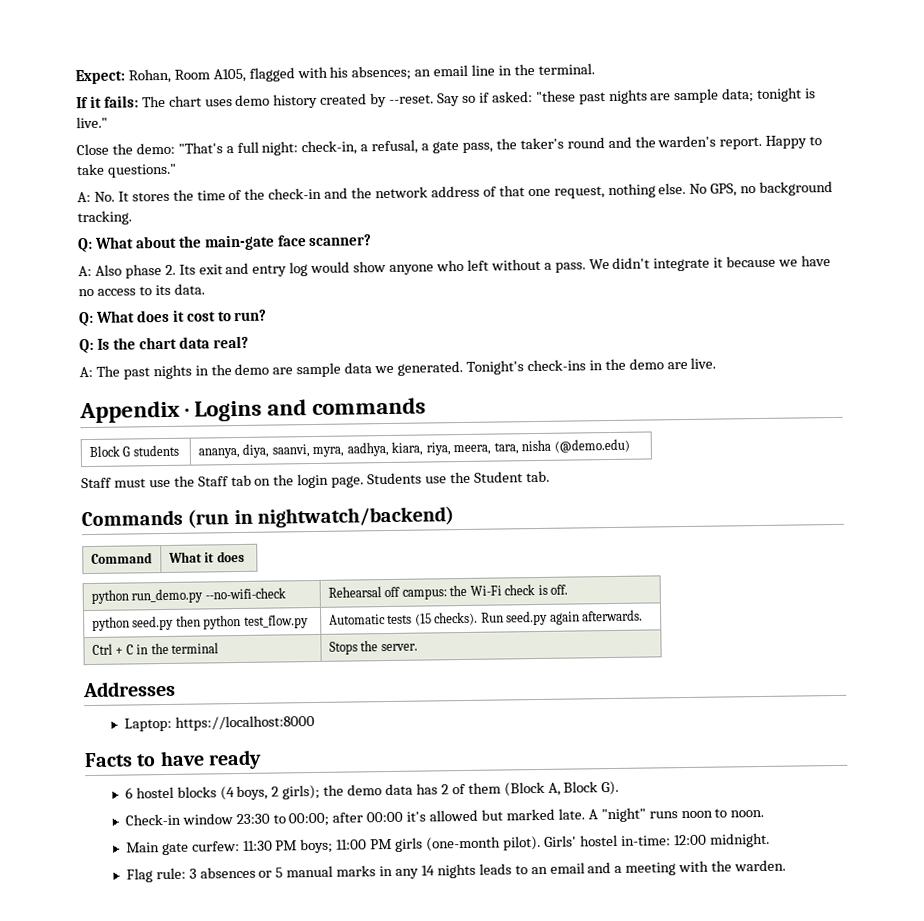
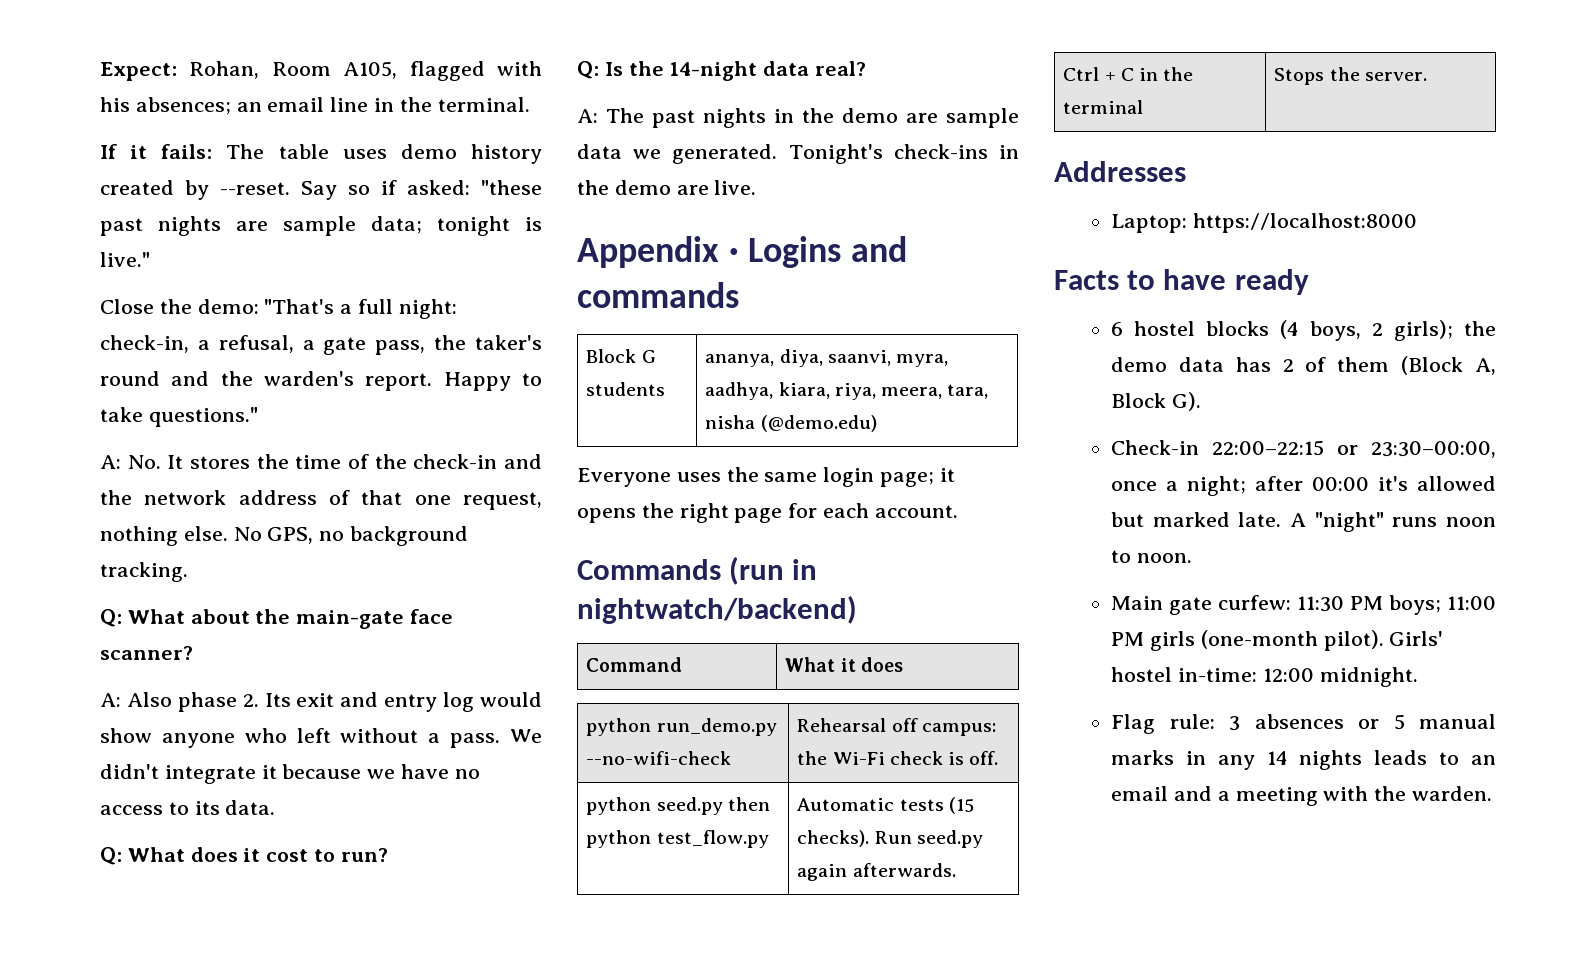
- If it fails: The chart uses demo history created by --reset.
+ If it fails: The table uses demo history created by --reset.
- Q: Is the chart data real?
+ Q: Is the 14-night data real?
- Staff must use the Staff tab on the login page. Students use the Student tab.
+ Everyone uses the same login page; it opens the right page for each account.
- Check-in window 23:30 to 00:00; after 00:00 it's allowed but marked late.
+ Check-in 22:00–22:15 or 23:30–00:00, once a night; after 00:00 it's allowed but marked late.

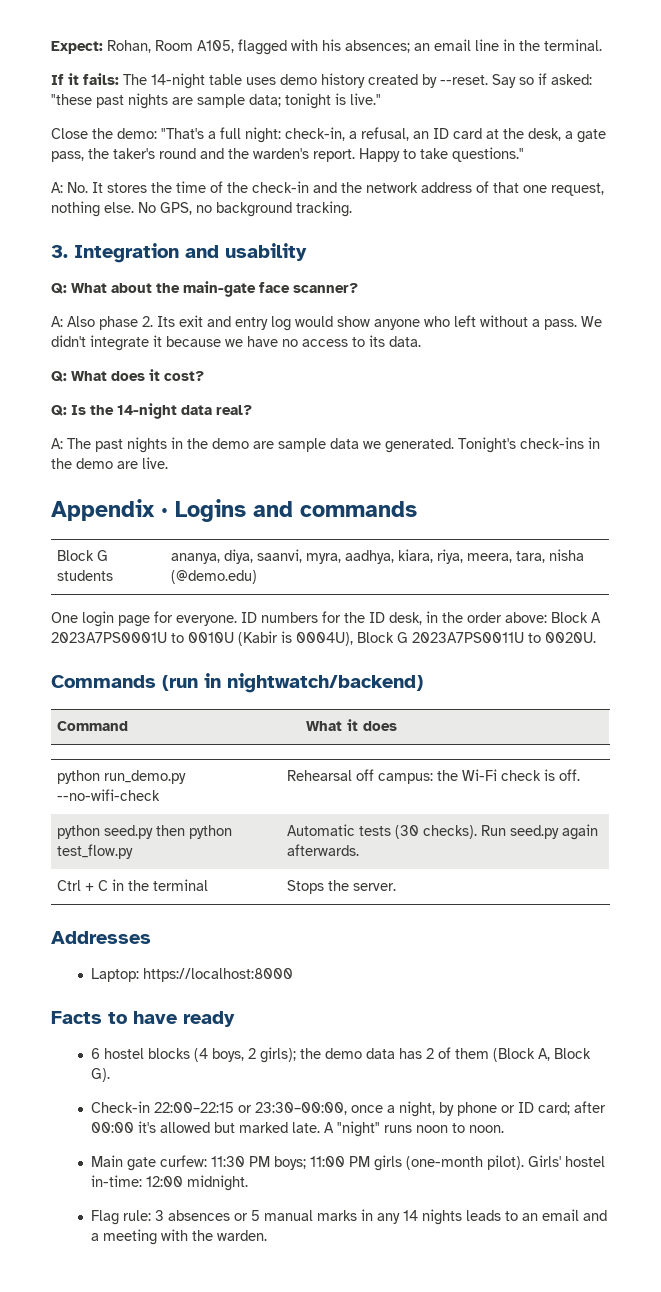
- If it fails: The table uses demo history created by --reset.
+ If it fails: The 14-night table uses demo history created by --reset.
- Close the demo: "That's a full night: check-in, a refusal, a gate pass, the taker's round and the warden's report.
+ Close the demo: "That's a full night: check-in, a refusal, an ID card at the desk, a gate pass, the taker's round and the warden's report.
+ 3. Integration and usability
- Q: What does it cost to run?
+ Q: What does it cost?
- Everyone uses the same login page; it opens the right page for each account.
+ One login page for everyone. ID numbers for the ID desk, in the order above: Block A 2023A7PS0001U to 0010U (Kabir is 0004U), Block G 2023A7PS0011U to 0020U.
- python seed.py then python test_flow.py | Automatic tests (15 checks). Run seed.py again afterwards.
+ python seed.py then python test_flow.py | Automatic tests (30 checks). Run seed.py again afterwards.
- Check-in 22:00–22:15 or 23:30–00:00, once a night; after 00:00 it's allowed but marked late.
+ Check-in 22:00–22:15 or 23:30–00:00, once a night, by phone or ID card; after 00:00 it's allowed but marked late.

